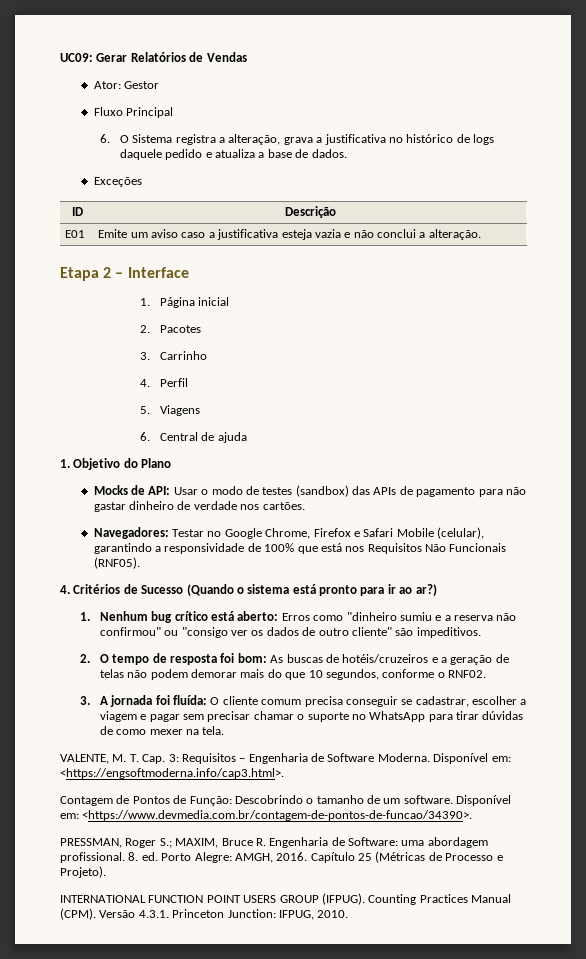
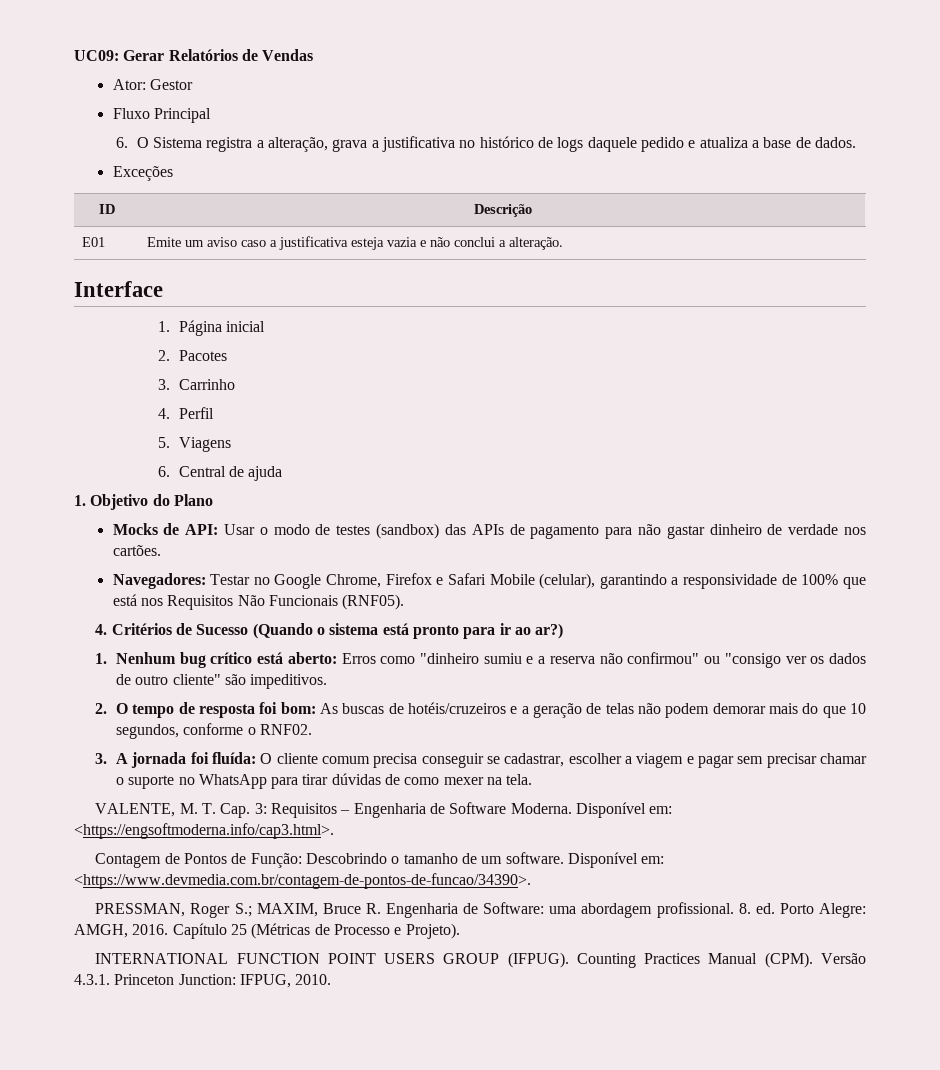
- Etapa 2 – Interface
+ Interface

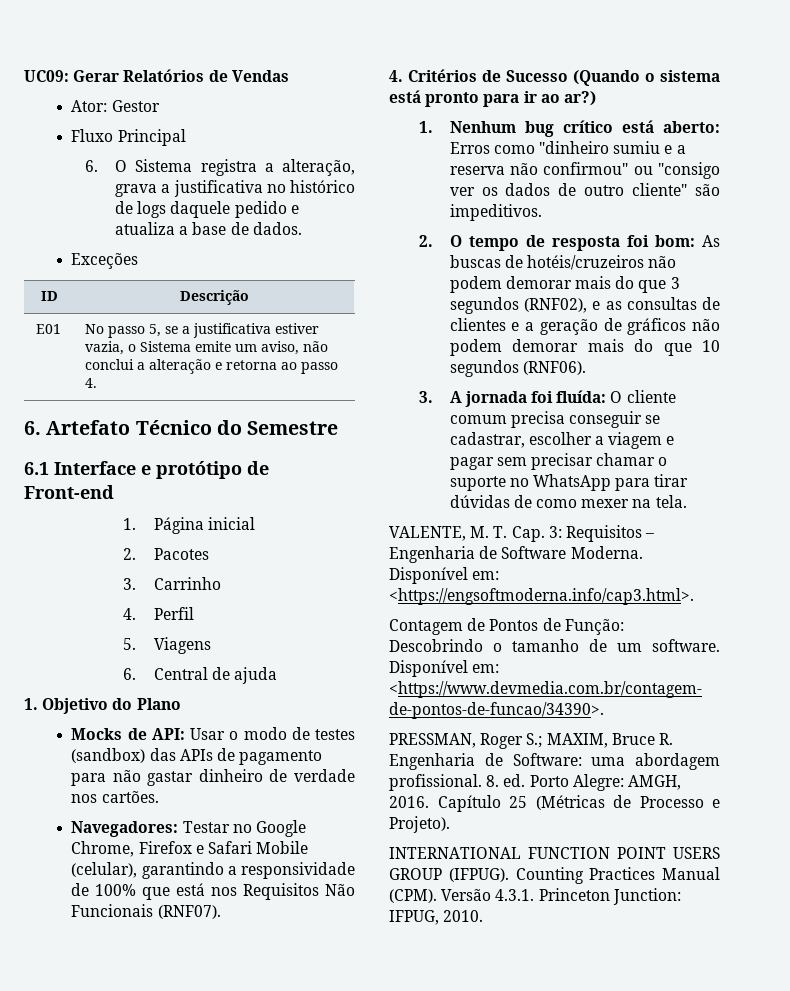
- E01 | Emite um aviso caso a justificativa esteja vazia e não conclui a alteração.
- Interface
+ E01 | No passo 5, se a justificativa estiver vazia, o Sistema emite um aviso, não conclui a alteração e retorna ao passo 4.
+ 6. Artefato Técnico do Semestre
+ 6.1 Interface e protótipo de Front-end
- Navegadores: Testar no Google Chrome, Firefox e Safari Mobile (celular), garantindo a responsividade de 100% que está nos Requisitos Não Funcionais (RNF05).
+ Navegadores: Testar no Google Chrome, Firefox e Safari Mobile (celular), garantindo a responsividade de 100% que está nos Requisitos Não Funcionais (RNF07).
- 2. O tempo de resposta foi bom: As buscas de hotéis/cruzeiros e a geração de telas não podem demorar mais do que 10 segundos, conforme o RNF02.
+ 2. O tempo de resposta foi bom: As buscas de hotéis/cruzeiros não podem demorar mais do que 3 segundos (RNF02), e as consultas de clientes e a geração de gráficos não podem demorar mais do que 10 segundos (RNF06).

